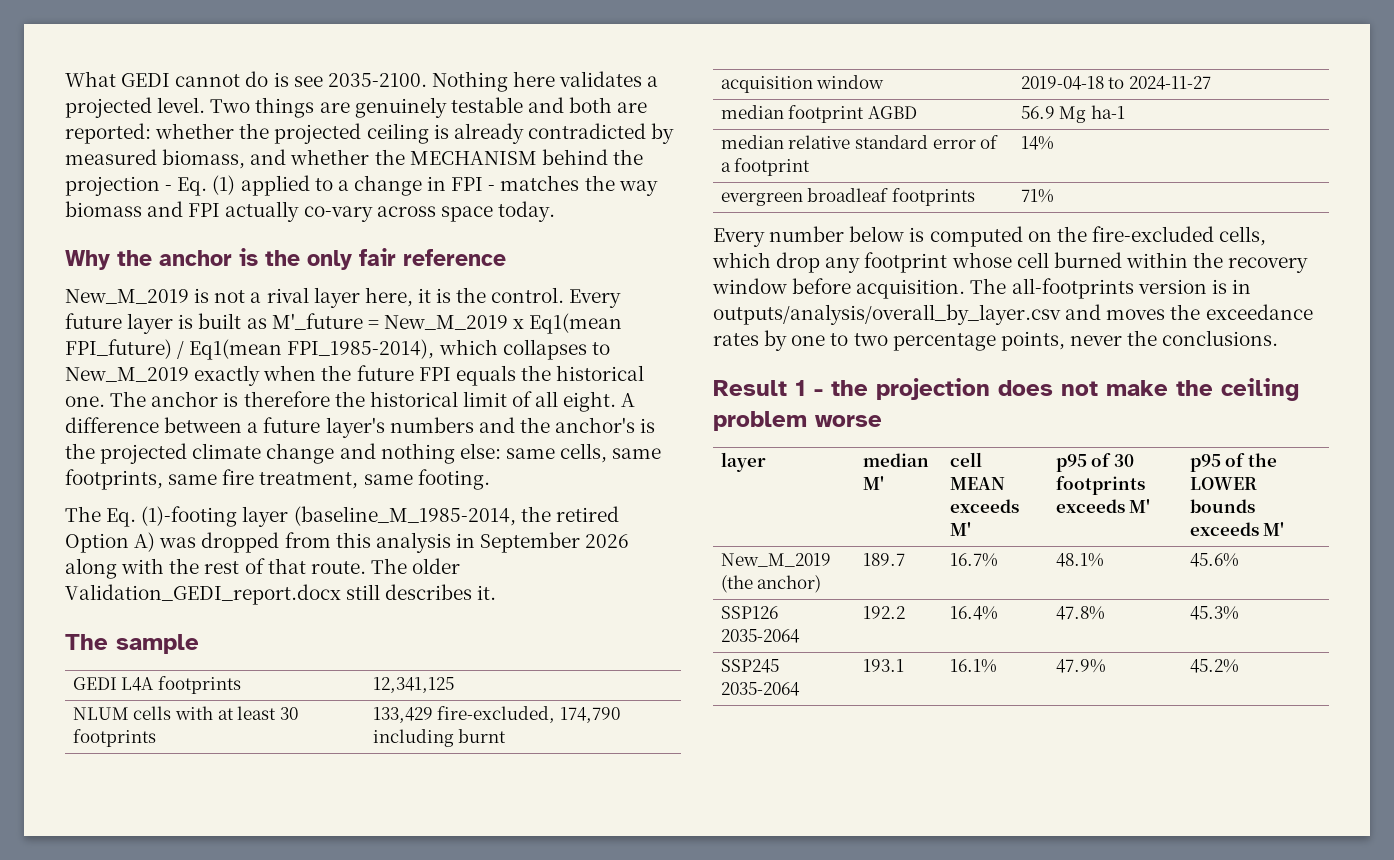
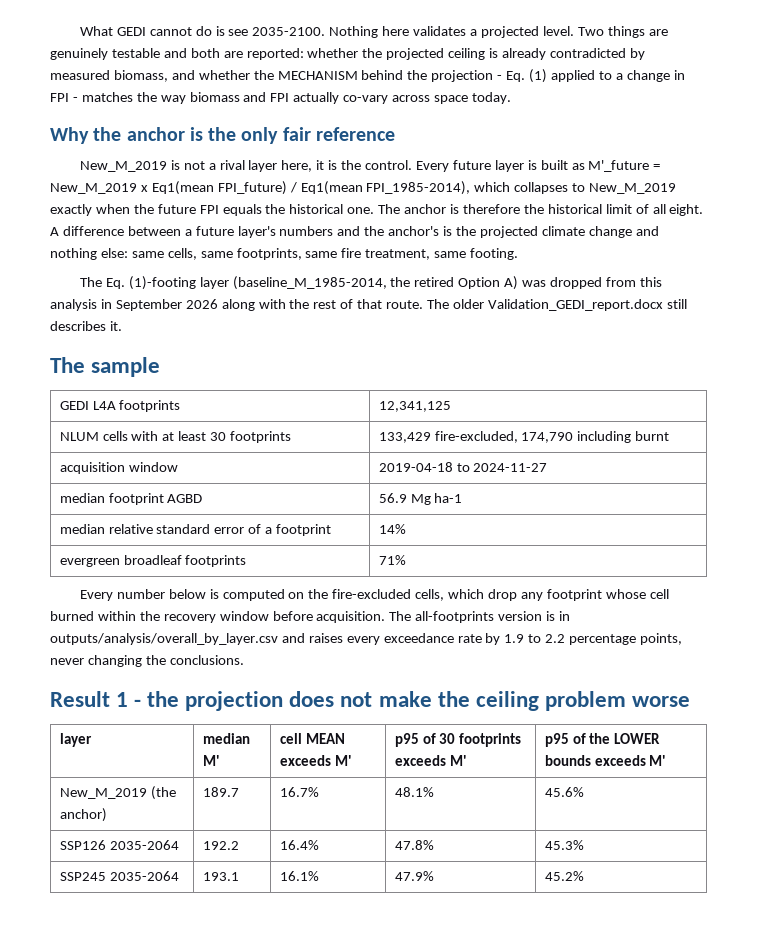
- The all-footprints version is in outputs/analysis/overall_by_layer.csv and moves the exceedance rates by one to two percentage points, never the conclusions.
+ The all-footprints version is in outputs/analysis/overall_by_layer.csv and raises every exceedance rate by 1.9 to 2.2 percentage points, never changing the conclusions.

